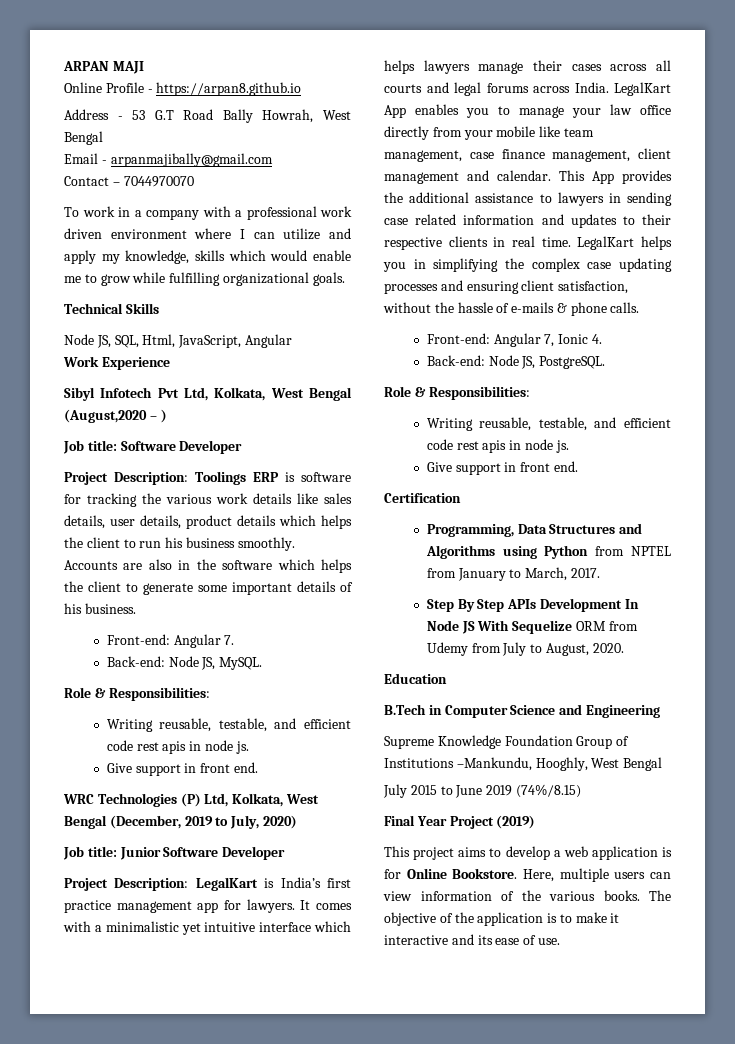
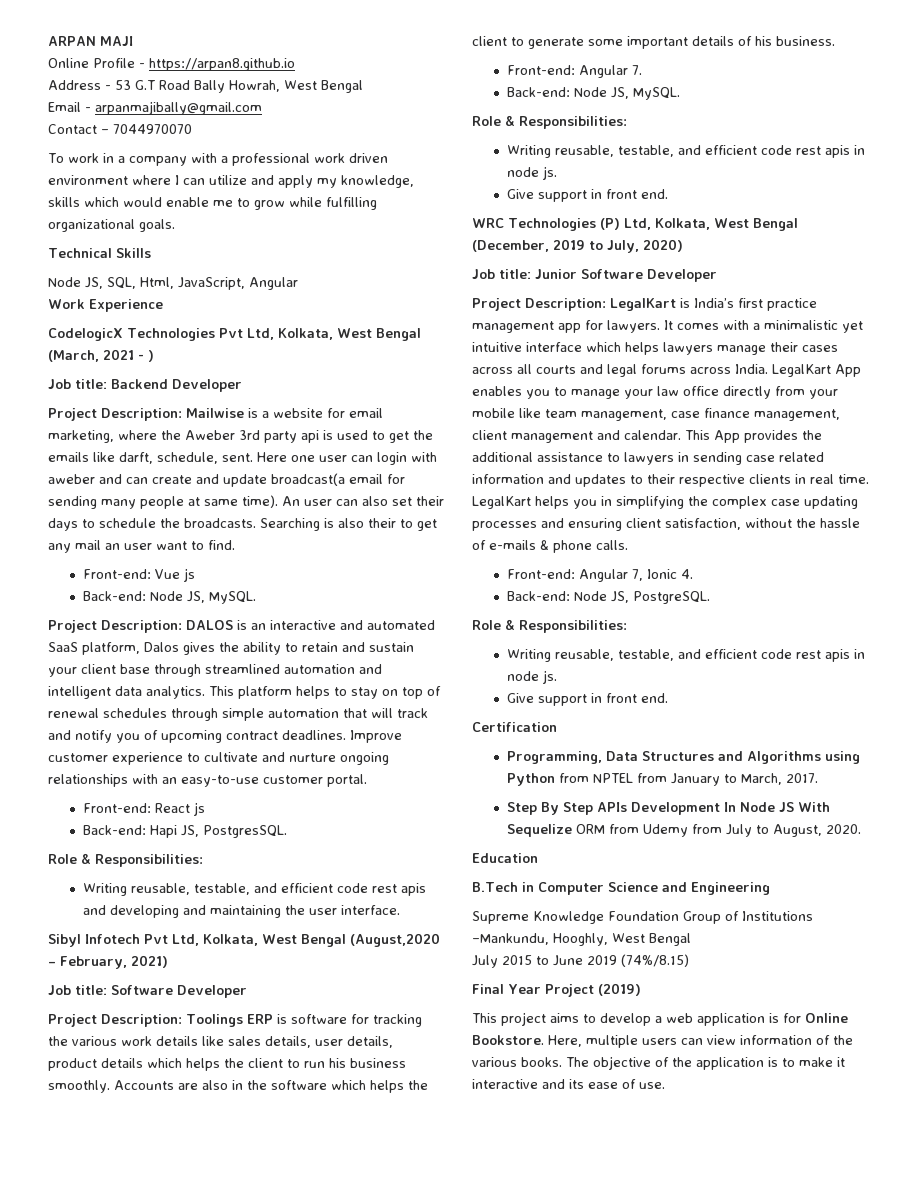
+ CodelogicX Technologies Pvt Ltd, Kolkata, West Bengal (March, 2021 - )
+ Job title: Backend Developer
+ Project Description: Mailwise is a website for email marketing, where the Aweber 3rd party api is used to get the emails like darft, schedule, sent. Here one user can login with aweber and can create and update broadcast(a email for sending many people at same time). An user can also set their days to schedule the broadcasts. Searching is also their to get any mail an user want to find.
+ Front-end: Vue js
+ Back-end: Node JS, MySQL.
+ Project Description: DALOS is an interactive and automated SaaS platform, Dalos gives the ability to retain and sustain your client base through streamlined automation and intelligent data analytics. This platform helps to stay on top of renewal schedules through simple automation that will track and notify you of upcoming contract deadlines. Improve customer experience to cultivate and nurture ongoing relationships with an easy-to-use customer portal.
+ Front-end: React js
+ Back-end: Hapi JS, PostgresSQL.
+ Role & Responsibilities:
+ Writing reusable, testable, and efficient code rest apis and developing and maintaining the user interface.
- Sibyl Infotech Pvt Ltd, Kolkata, West Bengal (August,2020 – )
+ Sibyl Infotech Pvt Ltd, Kolkata, West Bengal (August,2020 – February, 2021)

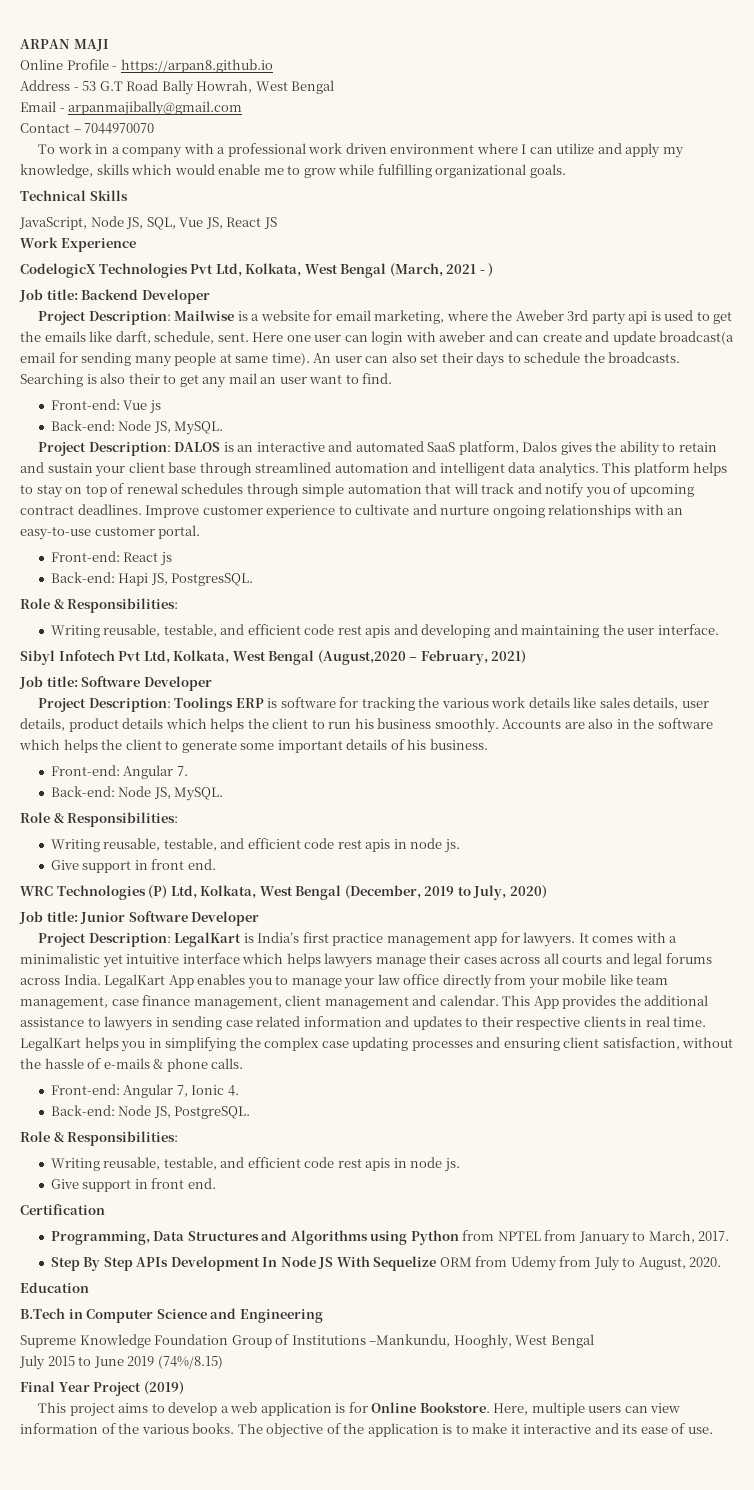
- Node JS, SQL, Html, JavaScript, Angular
+ JavaScript, Node JS, SQL, Vue JS, React JS

